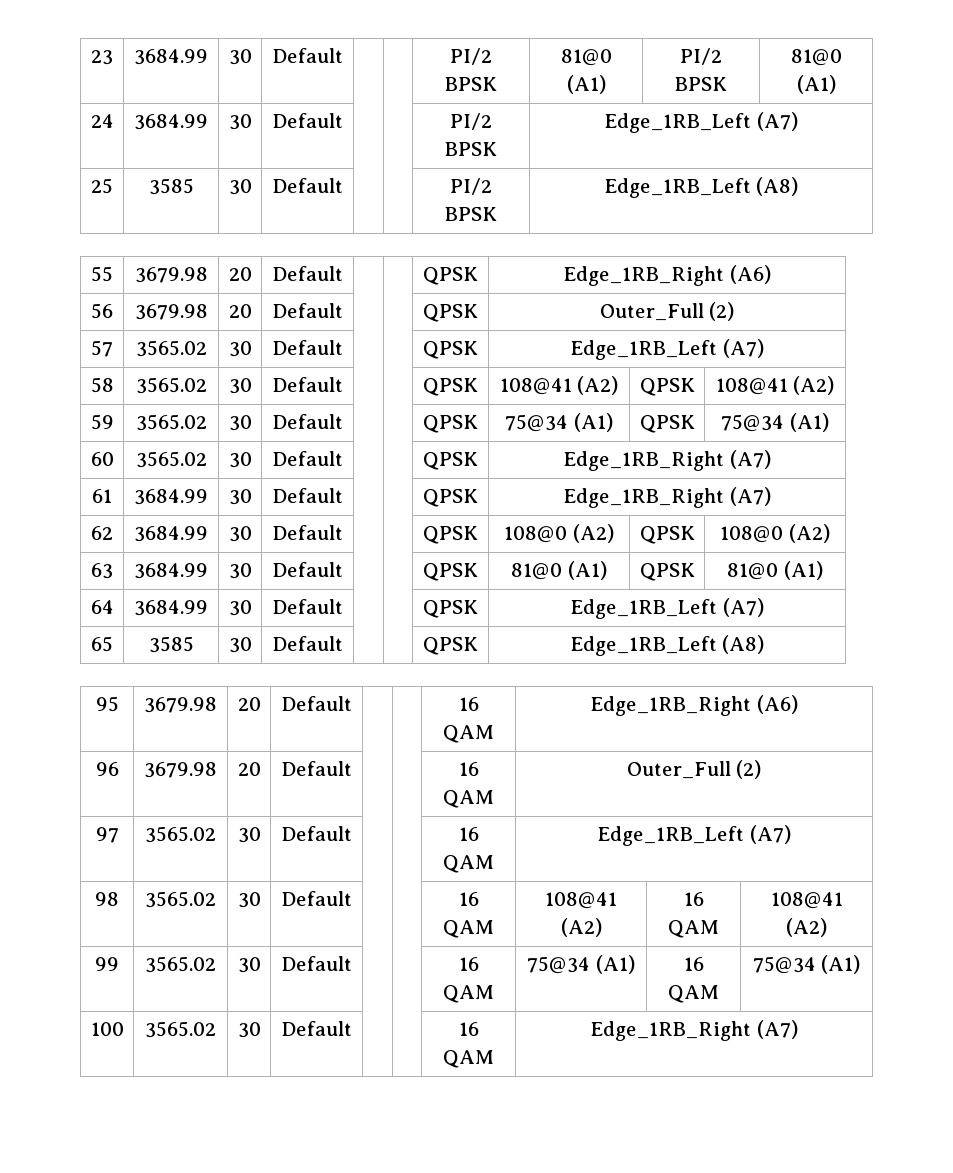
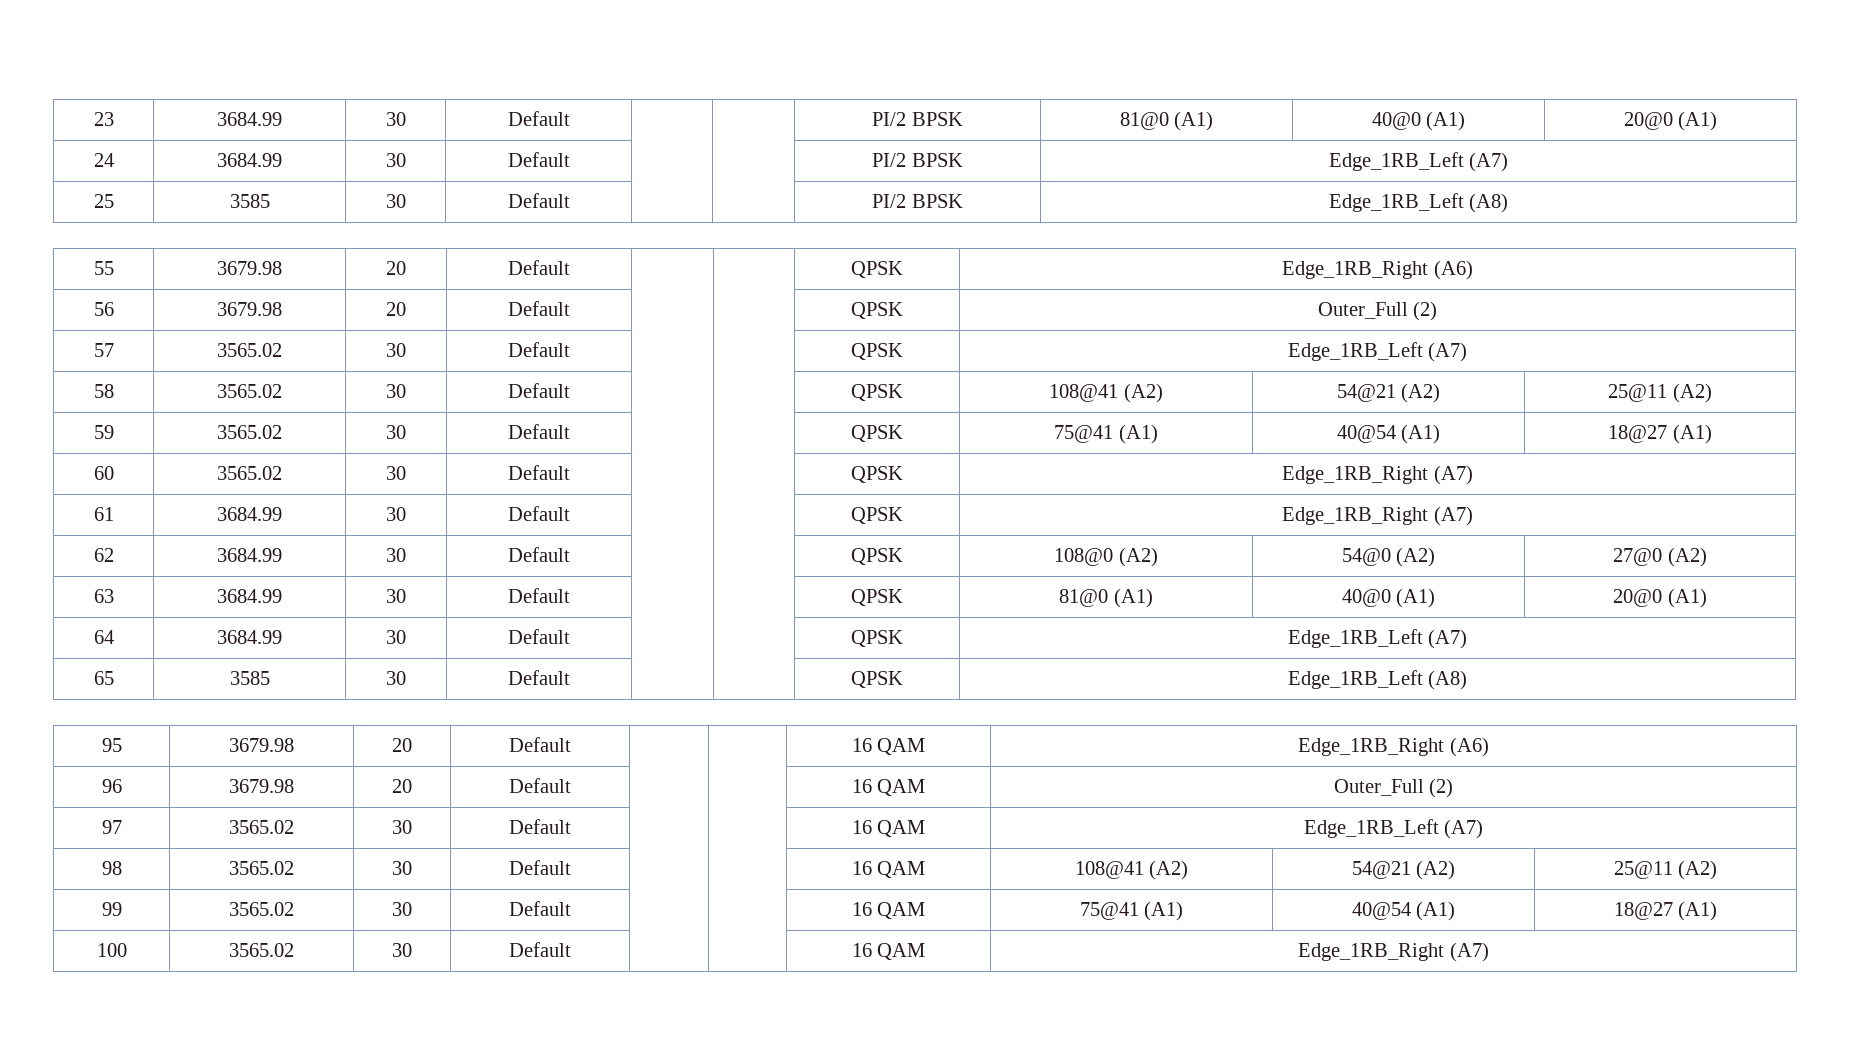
- 23 | 3684.99 | 30 | Default | | | PI/2 BPSK | 81@0 (A1) | PI/2 BPSK | 81@0 (A1)
+ 23 | 3684.99 | 30 | Default | | | PI/2 BPSK | 81@0 (A1) | 40@0 (A1) | 20@0 (A1)
- 58 | 3565.02 | 30 | Default | | | QPSK | 108@41 (A2) | QPSK | 108@41 (A2)
+ 58 | 3565.02 | 30 | Default | | | QPSK | 108@41 (A2) | 54@21 (A2) | 25@11 (A2)
- 59 | 3565.02 | 30 | Default | | | QPSK | 75@34 (A1) | QPSK | 75@34 (A1)
+ 59 | 3565.02 | 30 | Default | | | QPSK | 75@41 (A1) | 40@54 (A1) | 18@27 (A1)
- 62 | 3684.99 | 30 | Default | | | QPSK | 108@0 (A2) | QPSK | 108@0 (A2)
+ 62 | 3684.99 | 30 | Default | | | QPSK | 108@0 (A2) | 54@0 (A2) | 27@0 (A2)
- 63 | 3684.99 | 30 | Default | | | QPSK | 81@0 (A1) | QPSK | 81@0 (A1)
+ 63 | 3684.99 | 30 | Default | | | QPSK | 81@0 (A1) | 40@0 (A1) | 20@0 (A1)
- 98 | 3565.02 | 30 | Default | | | 16 QAM | 108@41 (A2) | 16 QAM | 108@41 (A2)
+ 98 | 3565.02 | 30 | Default | | | 16 QAM | 108@41 (A2) | 54@21 (A2) | 25@11 (A2)
- 99 | 3565.02 | 30 | Default | | | 16 QAM | 75@34 (A1) | 16 QAM | 75@34 (A1)
+ 99 | 3565.02 | 30 | Default | | | 16 QAM | 75@41 (A1) | 40@54 (A1) | 18@27 (A1)

